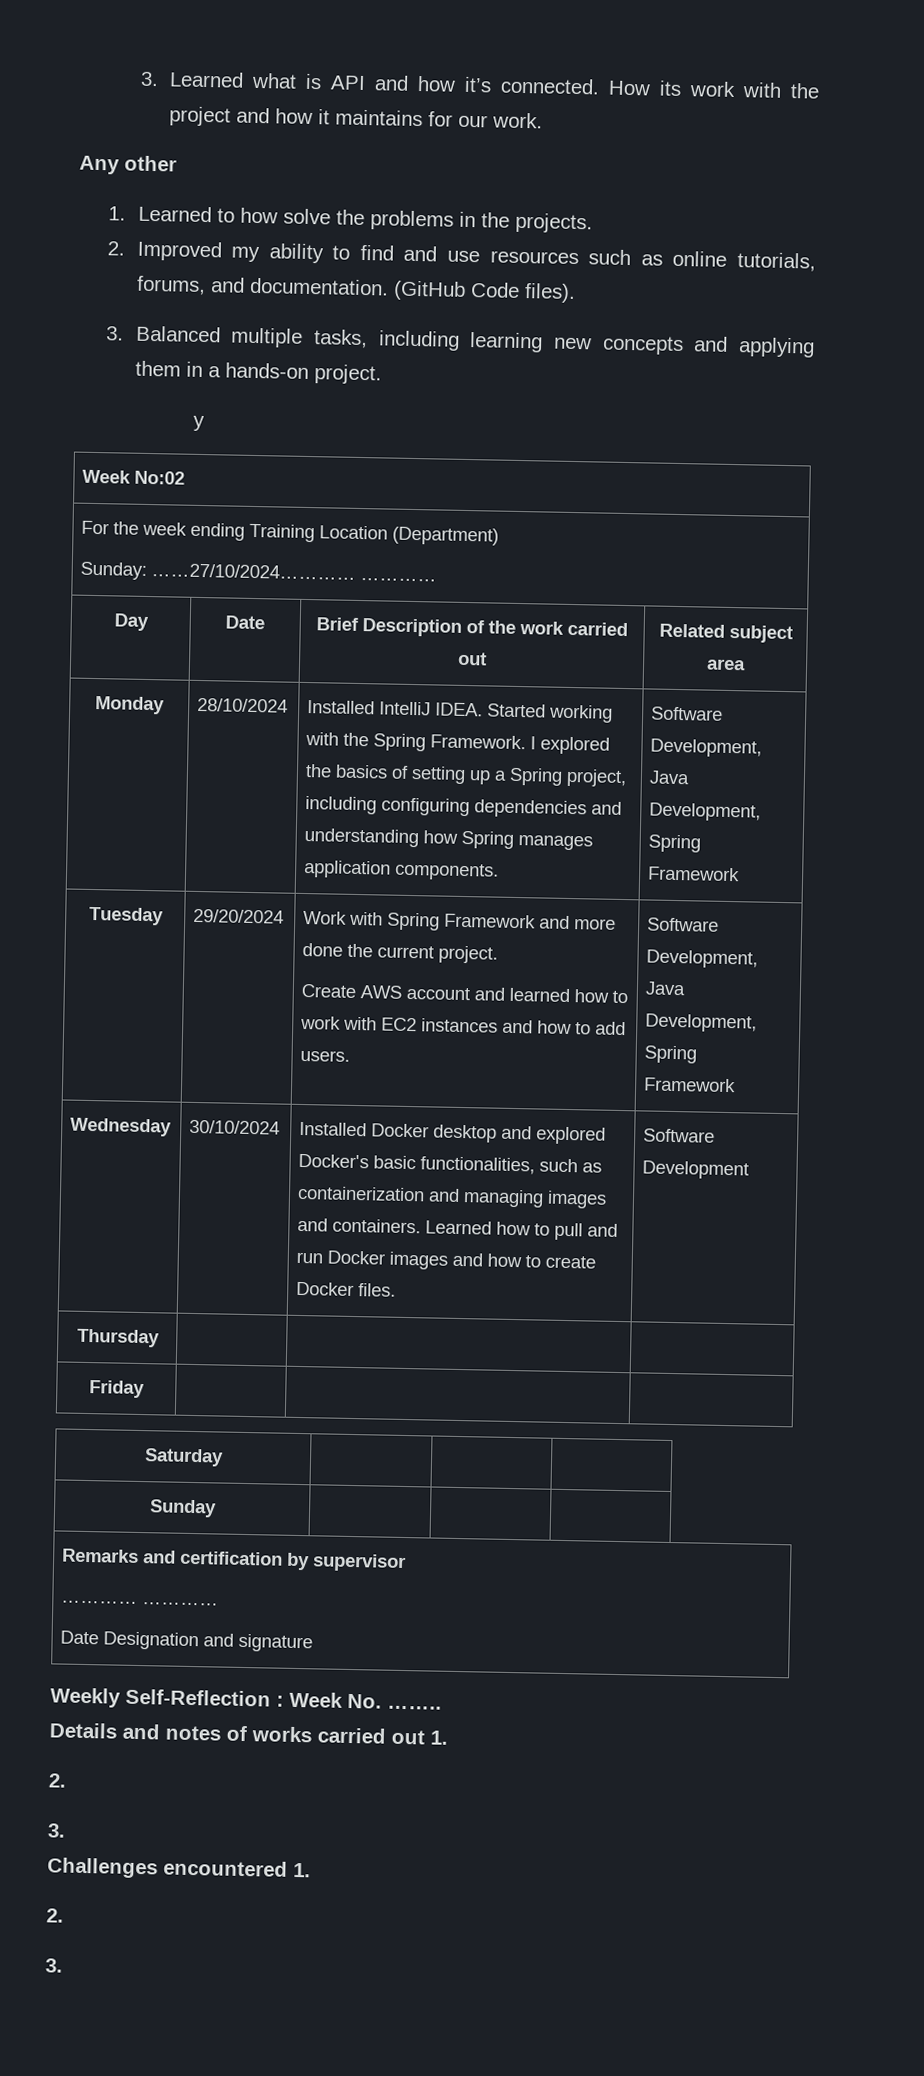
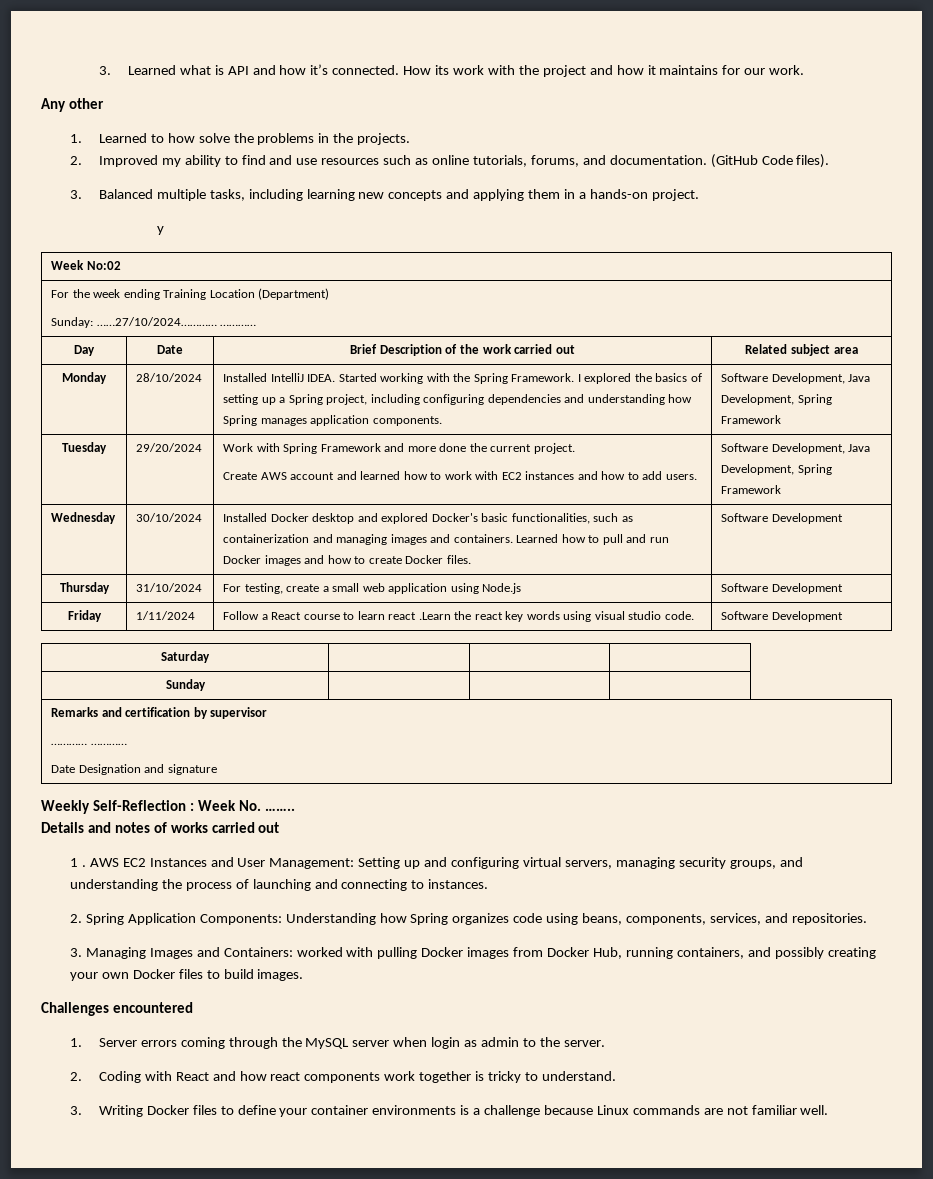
- Thursday | | |
- Friday | | |
+ Thursday | 31/10/2024 | For testing, create a small web application using Node.js | Software Development
+ Friday | 1/11/2024 | Follow a React course to learn react .Learn the react key words using visual studio code. | Software Development
- Details and notes of works carried out 1.
- 2.
- 3.
- Challenges encountered 1.
- 2.
- 3.
+ Details and notes of works carried out
+ 1 . AWS EC2 Instances and User Management: Setting up and configuring virtual servers, managing security groups, and understanding the process of launching and connecting to instances.
+ 2. Spring Application Components: Understanding how Spring organizes code using beans, components, services, and repositories.
+ 3. Managing Images and Containers: worked with pulling Docker images from Docker Hub, running containers, and possibly creating your own Docker files to build images.
+ Challenges encountered
+ 1. Server errors coming through the MySQL server when login as admin to the server.
+ 2. Coding with React and how react components work together is tricky to understand.
+ 3. Writing Docker files to define your container environments is a challenge because Linux commands are not familiar well.

